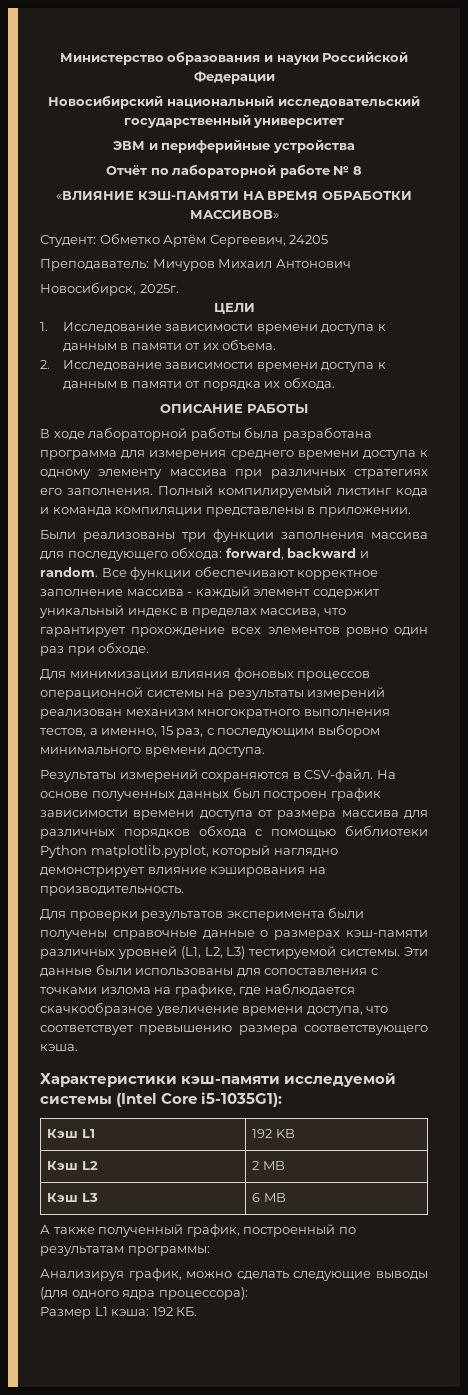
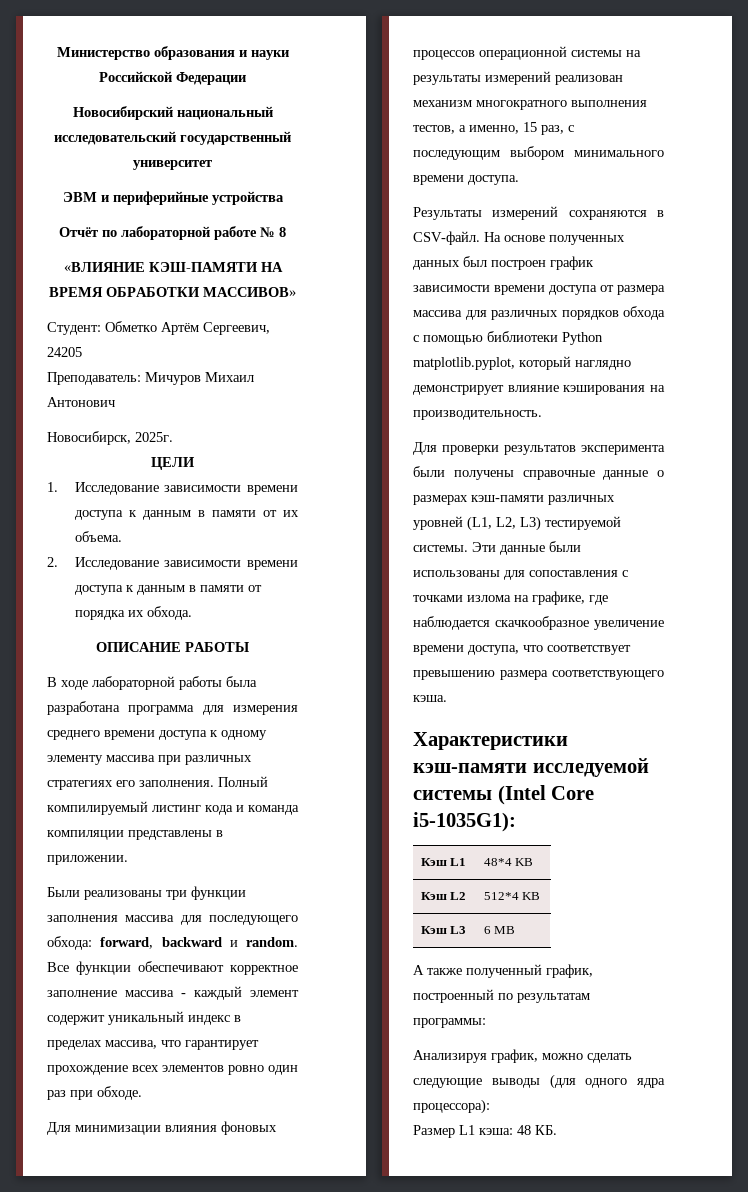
- Кэш L1 | 192 KB
+ Кэш L1 | 48*4 KB
- Кэш L2 | 2 MB
+ Кэш L2 | 512*4 KB
- Размер L1 кэша: 192 КБ.
+ Размер L1 кэша: 48 КБ.

